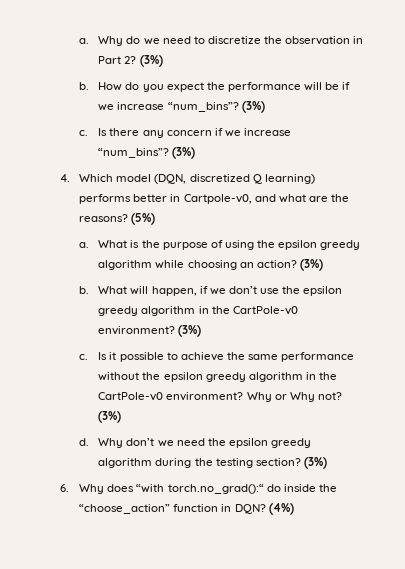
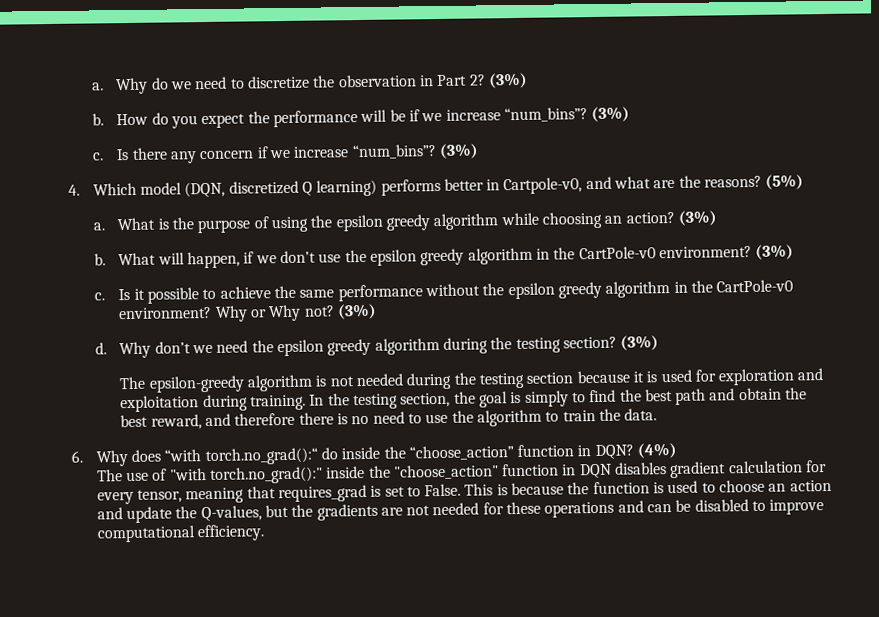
+ The epsilon-greedy algorithm is not needed during the testing section because it is used for exploration and exploitation during training. In the testing section, the goal is simply to find the best path and obtain the best reward, and therefore there is no need to use the algorithm to train the data.
+ The use of "with torch.no_grad():" inside the "choose_action" function in DQN disables gradient calculation for every tensor, meaning that requires_grad is set to False. This is because the function is used to choose an action and update the Q-values, but the gradients are not needed for these operations and can be disabled to improve computational efficiency.

